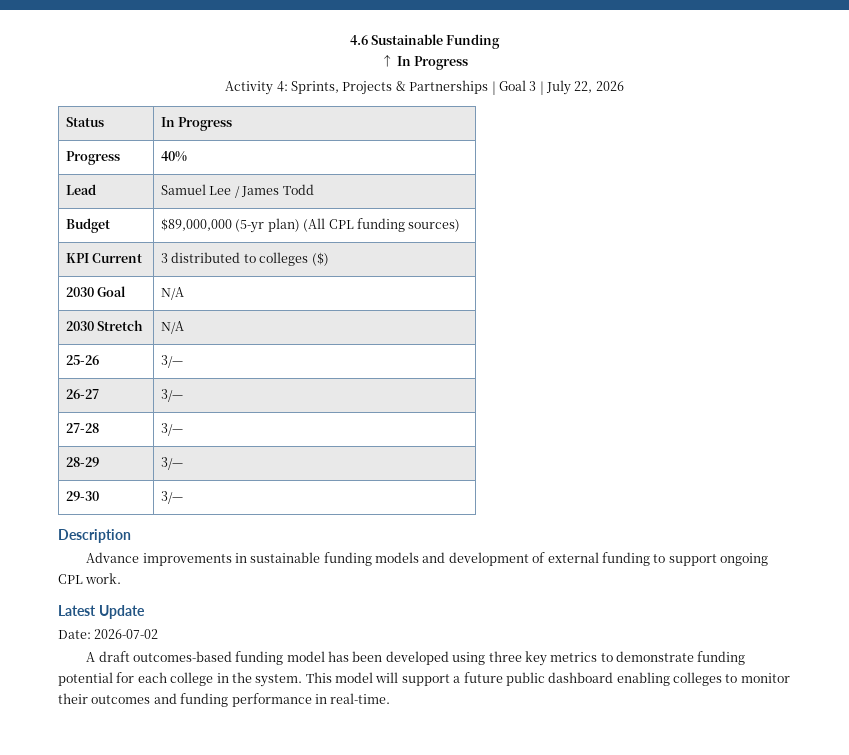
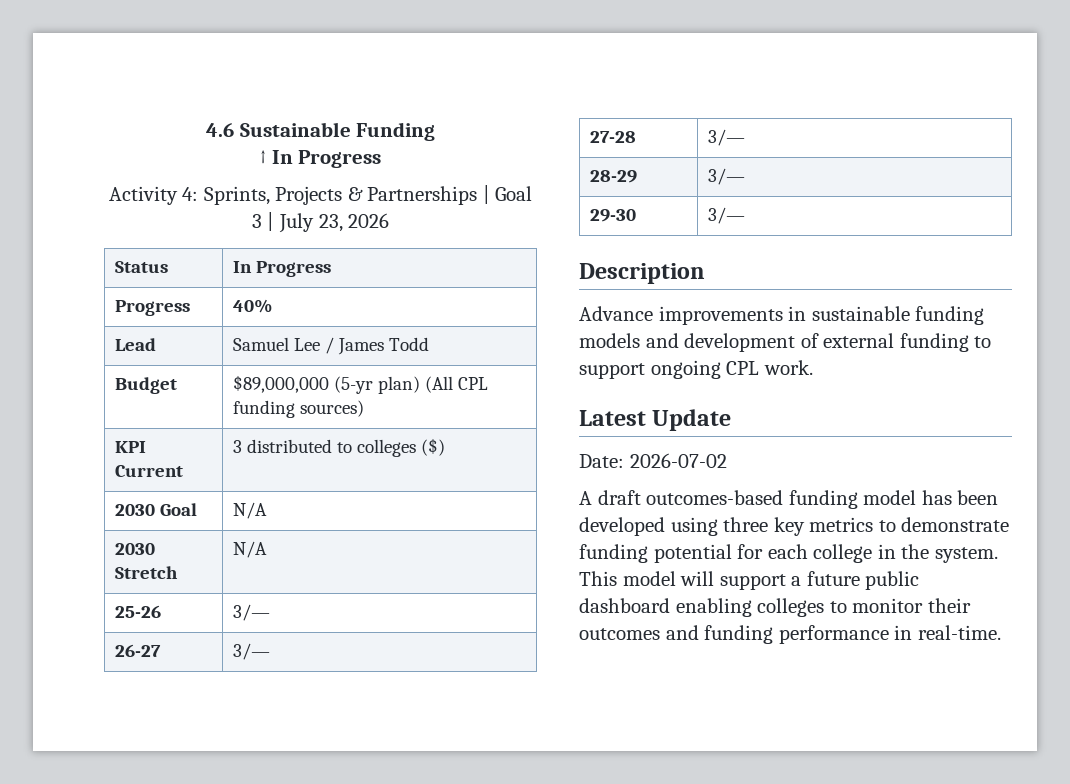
- Activity 4: Sprints, Projects & Partnerships | Goal 3 | July 22, 2026
+ Activity 4: Sprints, Projects & Partnerships | Goal 3 | July 23, 2026

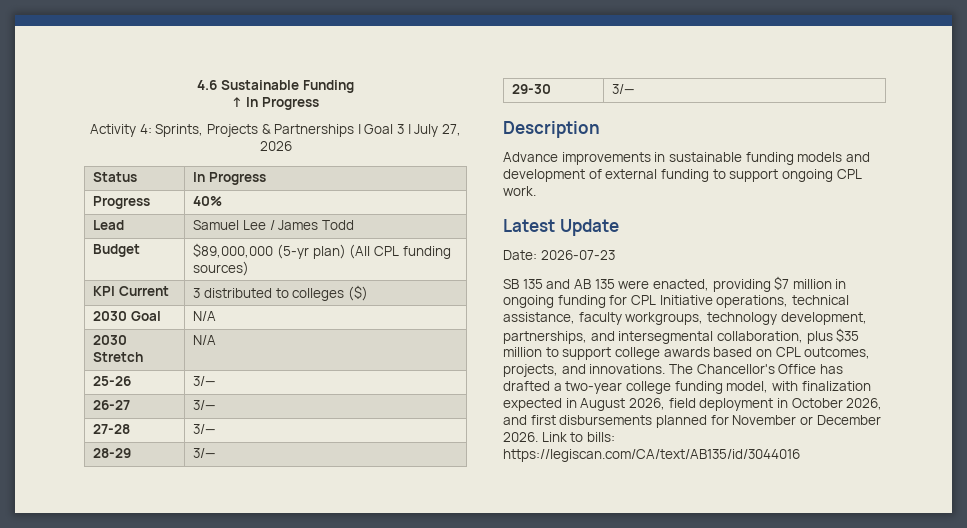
- Activity 4: Sprints, Projects & Partnerships | Goal 3 | July 23, 2026
+ Activity 4: Sprints, Projects & Partnerships | Goal 3 | July 27, 2026
- Date: 2026-07-02
- A draft outcomes-based funding model has been developed using three key metrics to demonstrate funding potential for each college in the system. This model will support a future public dashboard enabling colleges to monitor their outcomes and funding performance in real-time.
+ Date: 2026-07-23
+ SB 135 and AB 135 were enacted, providing $7 million in ongoing funding for CPL Initiative operations, technical assistance, faculty workgroups, technology development, partnerships, and intersegmental collaboration, plus $35 million to support college awards based on CPL outcomes, projects, and innovations. The Chancellor's Office has drafted a two-year college funding model, with finalization expected in August 2026, field deployment in October 2026, and first disbursements planned for November or December 2026. Link to bills: https://legiscan.com/CA/text/AB135/id/3044016

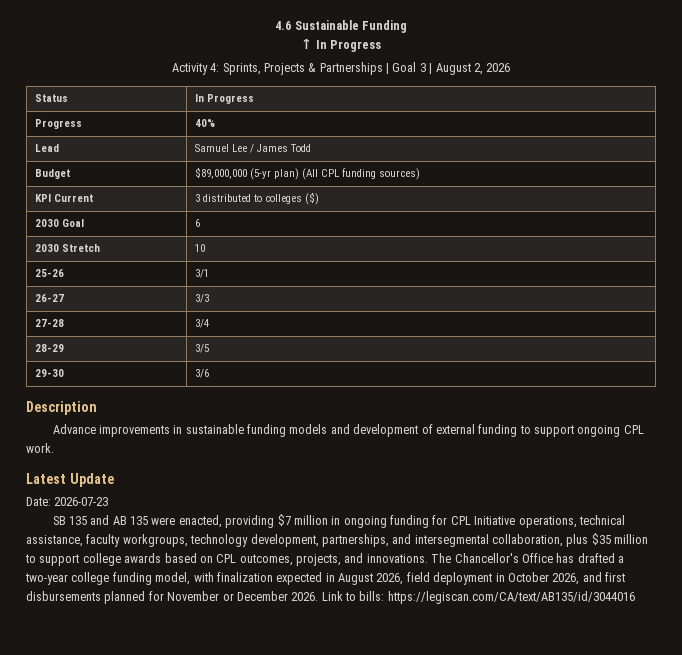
- Activity 4: Sprints, Projects & Partnerships | Goal 3 | July 27, 2026
+ Activity 4: Sprints, Projects & Partnerships | Goal 3 | August 2, 2026
- 2030 Goal | N/A
+ 2030 Goal | 6
- 2030 Stretch | N/A
+ 2030 Stretch | 10
- 25-26 | 3/—
+ 25-26 | 3/1
- 26-27 | 3/—
+ 26-27 | 3/3
- 27-28 | 3/—
+ 27-28 | 3/4
- 28-29 | 3/—
+ 28-29 | 3/5
- 29-30 | 3/—
+ 29-30 | 3/6

